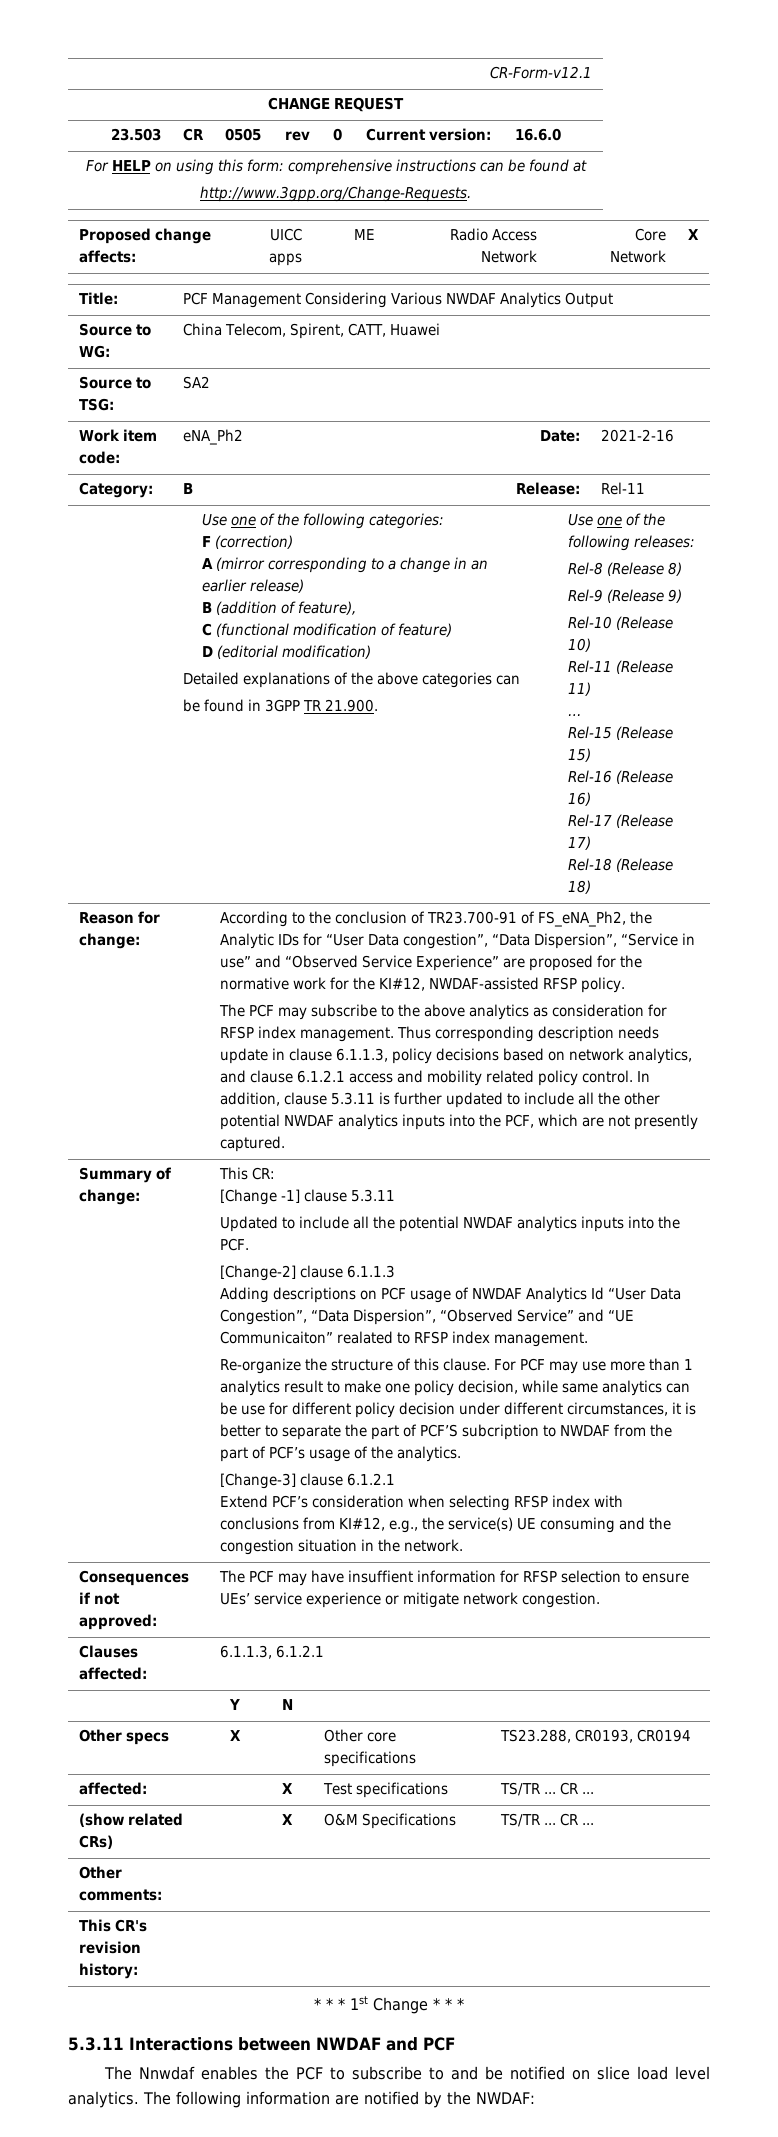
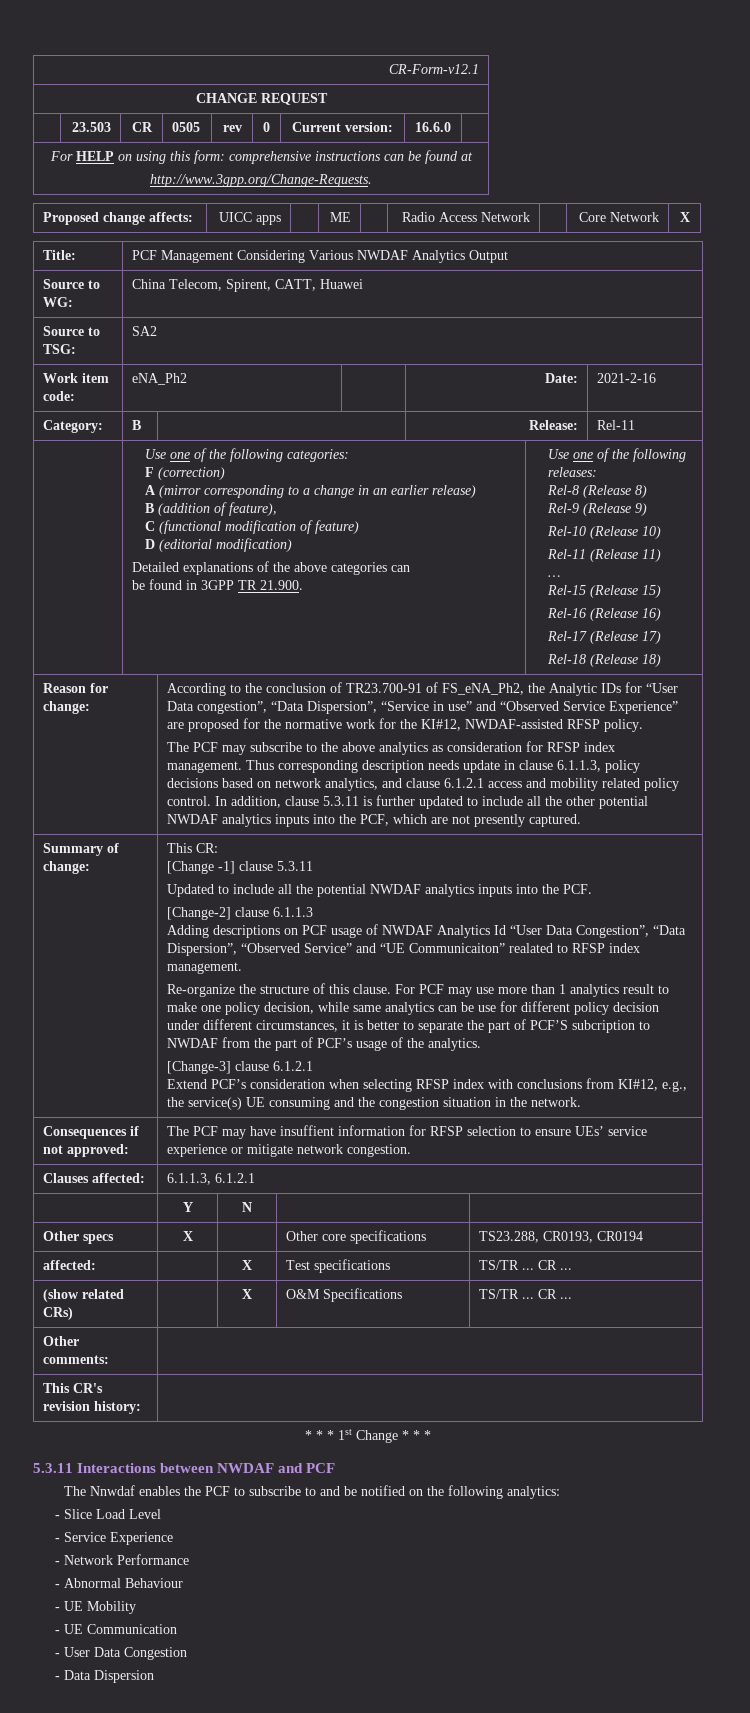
- The Nnwdaf enables the PCF to subscribe to and be notified on slice load level analytics. The following information are notified by the NWDAF:
+ The Nnwdaf enables the PCF to subscribe to and be notified on the following analytics:
+ - Slice Load Level
+ - Service Experience
+ - Network Performance
+ - Abnormal Behaviour
+ - UE Mobility
+ - UE Communication
+ - User Data Congestion
+ - Data Dispersion

